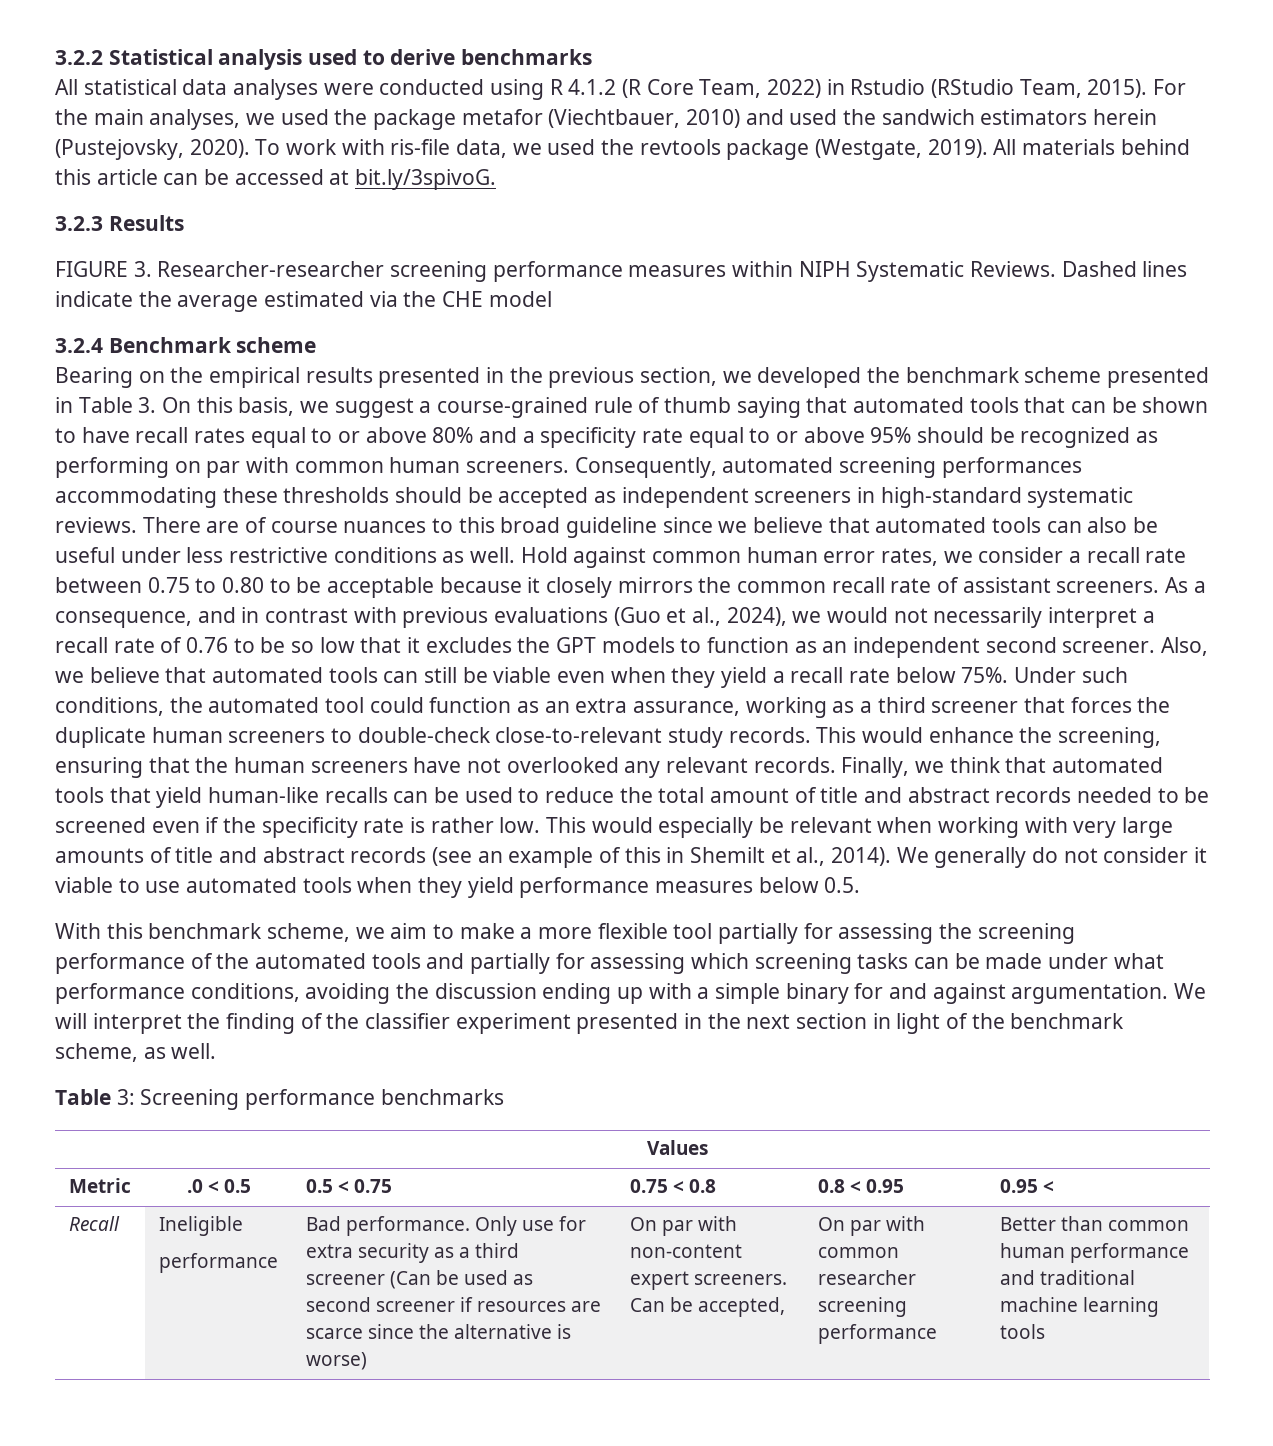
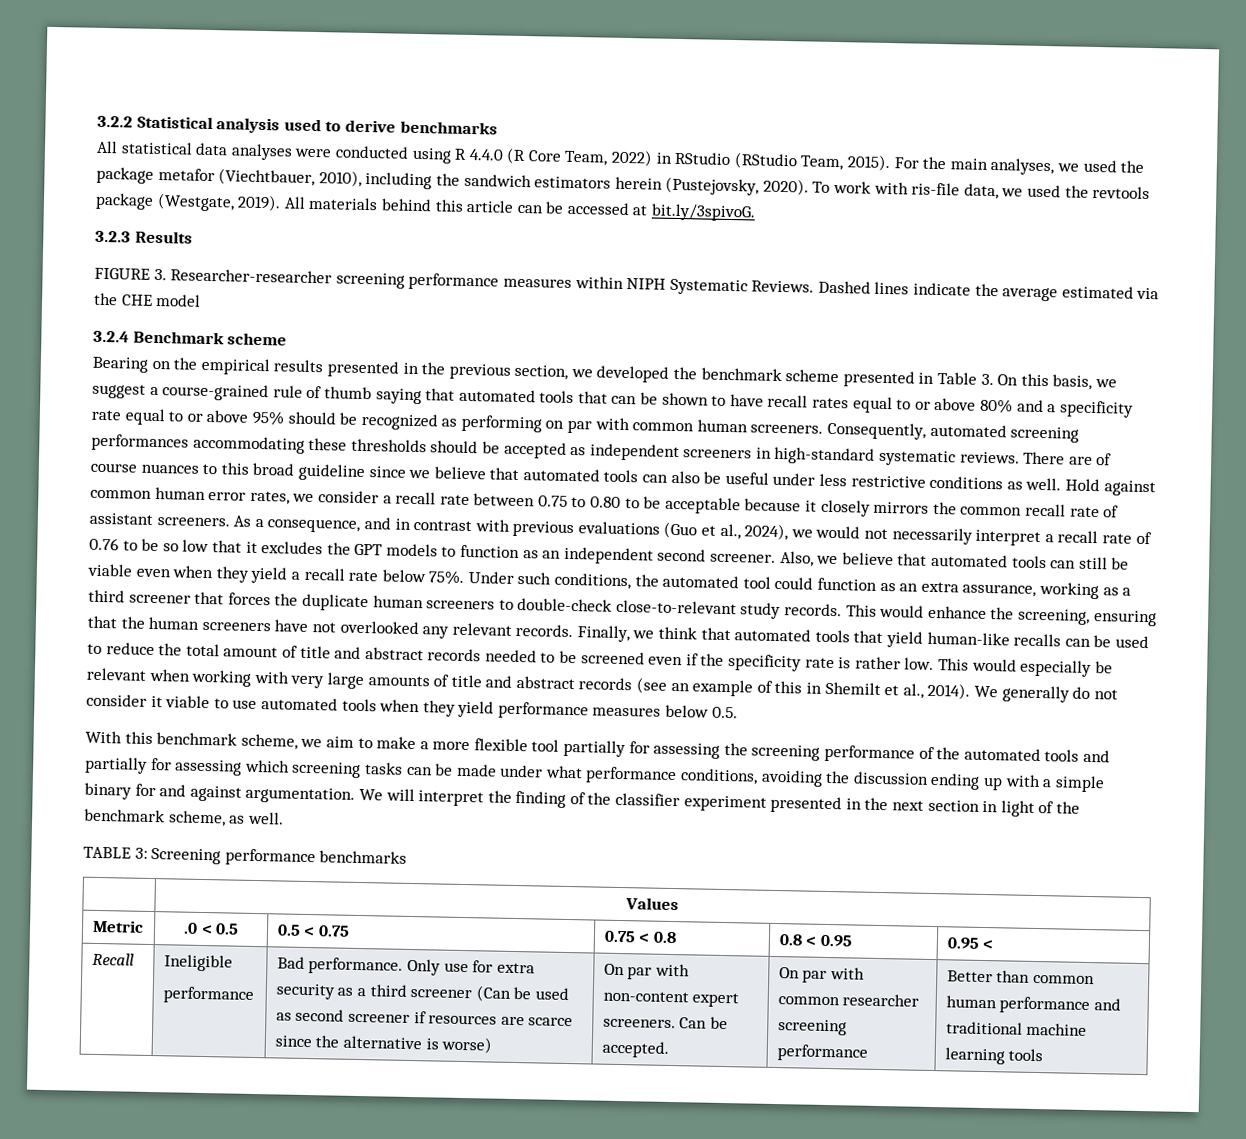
- All statistical data analyses were conducted using R 4.1.2 (R Core Team, 2022) in Rstudio (RStudio Team, 2015).
+ All statistical data analyses were conducted using R 4.4.0 (R Core Team, 2022) in RStudio (RStudio Team, 2015).
- For the main analyses, we used the package metafor (Viechtbauer, 2010) and used the sandwich estimators herein (Pustejovsky, 2020).
+ For the main analyses, we used the package metafor (Viechtbauer, 2010), including the sandwich estimators herein (Pustejovsky, 2020).
- Table 3: Screening performance benchmarks
+ TABLE 3: Screening performance benchmarks
- Can be accepted,
+ Can be accepted.

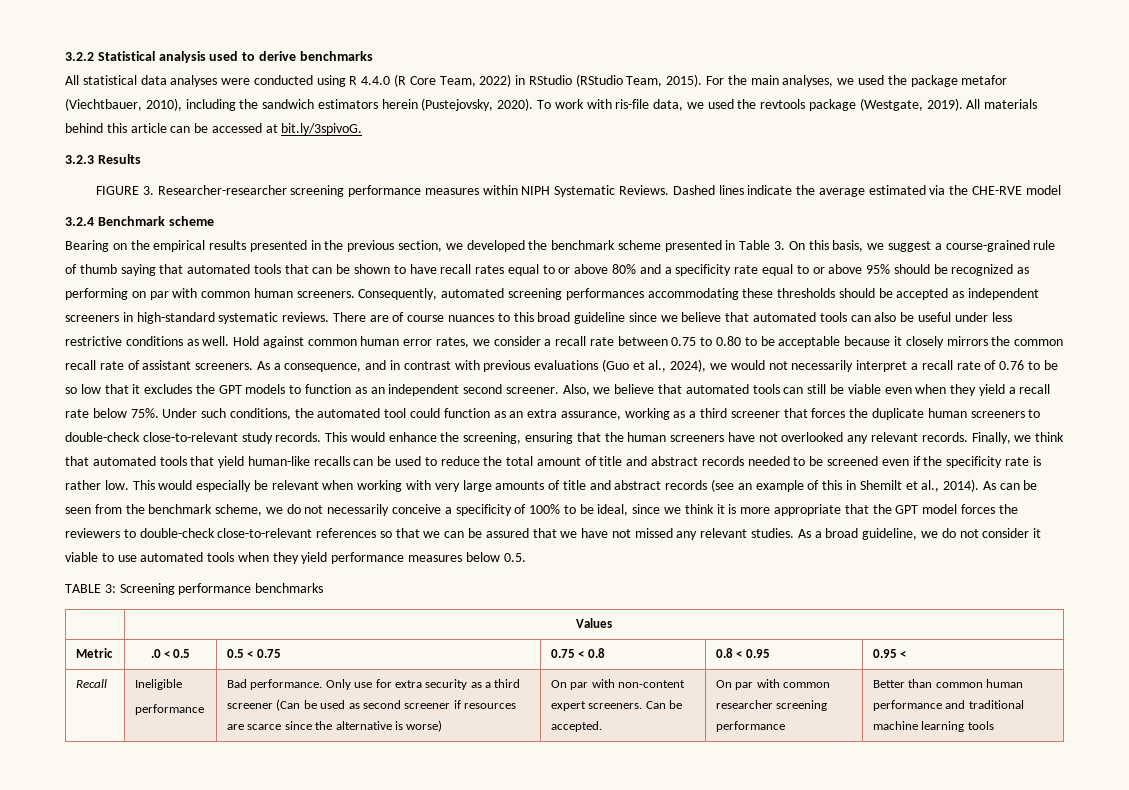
- Dashed lines indicate the average estimated via the CHE model
+ Dashed lines indicate the average estimated via the CHE-RVE model
- We generally do not consider it viable to use automated tools when they yield performance measures below 0.5.
+ As can be seen from the benchmark scheme, we do not necessarily conceive a specificity of 100% to be ideal, since we think it is more appropriate that the GPT model forces the reviewers to double-check close-to-relevant references so that we can be assured that we have not missed any relevant studies. As a broad guideline, we do not consider it viable to use automated tools when they yield performance measures below 0.5.
- With this benchmark scheme, we aim to make a more flexible tool partially for assessing the screening performance of the automated tools and partially for assessing which screening tasks can be made under what performance conditions, avoiding the discussion ending up with a simple binary for and against argumentation. We will interpret the finding of the classifier experiment presented in the next section in light of the benchmark scheme, as well.

